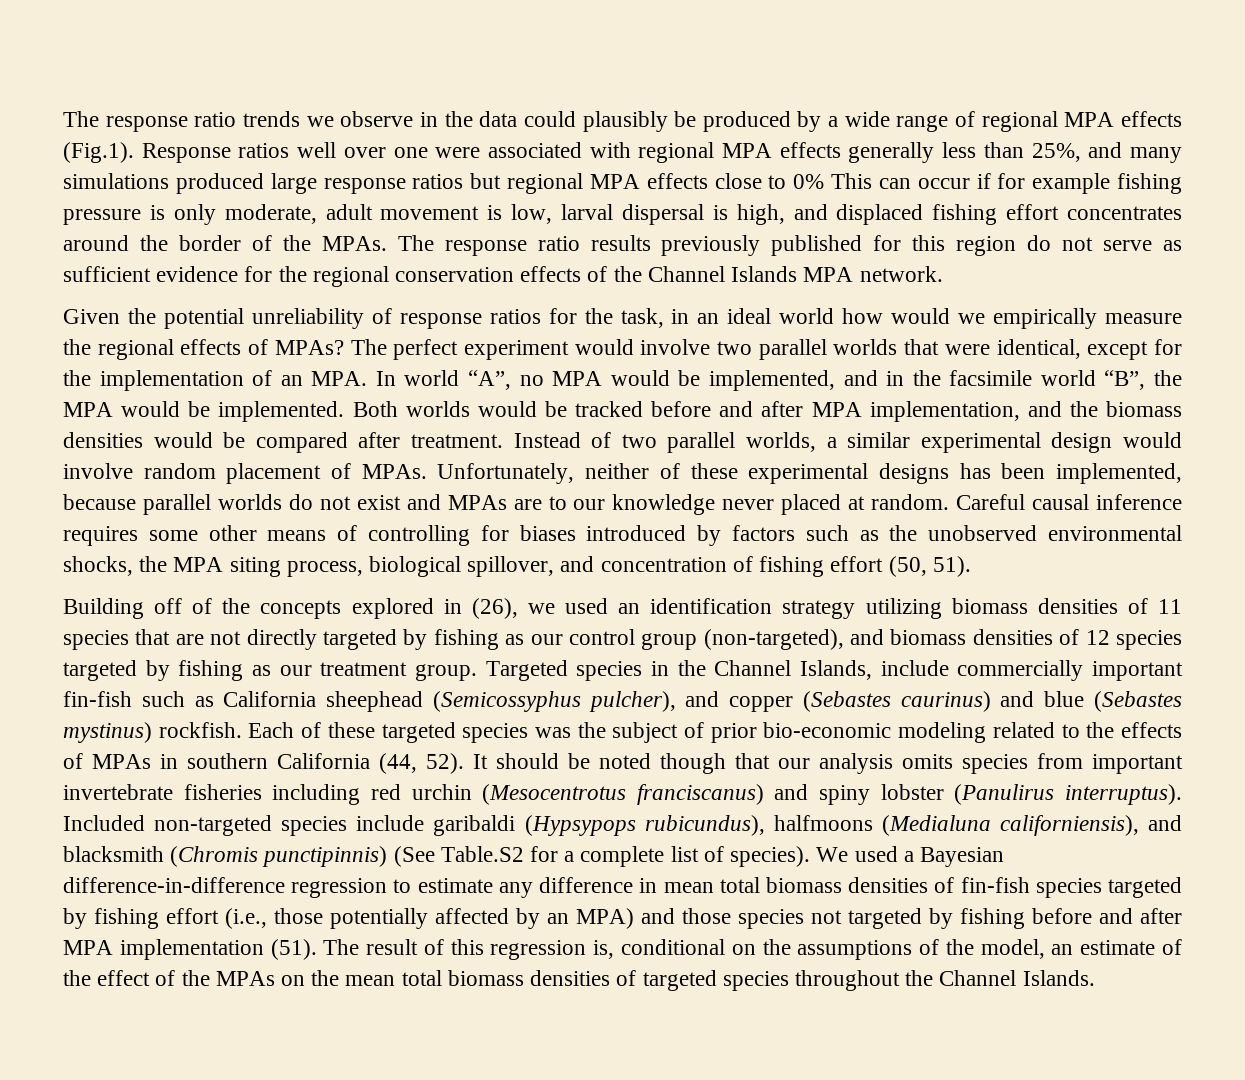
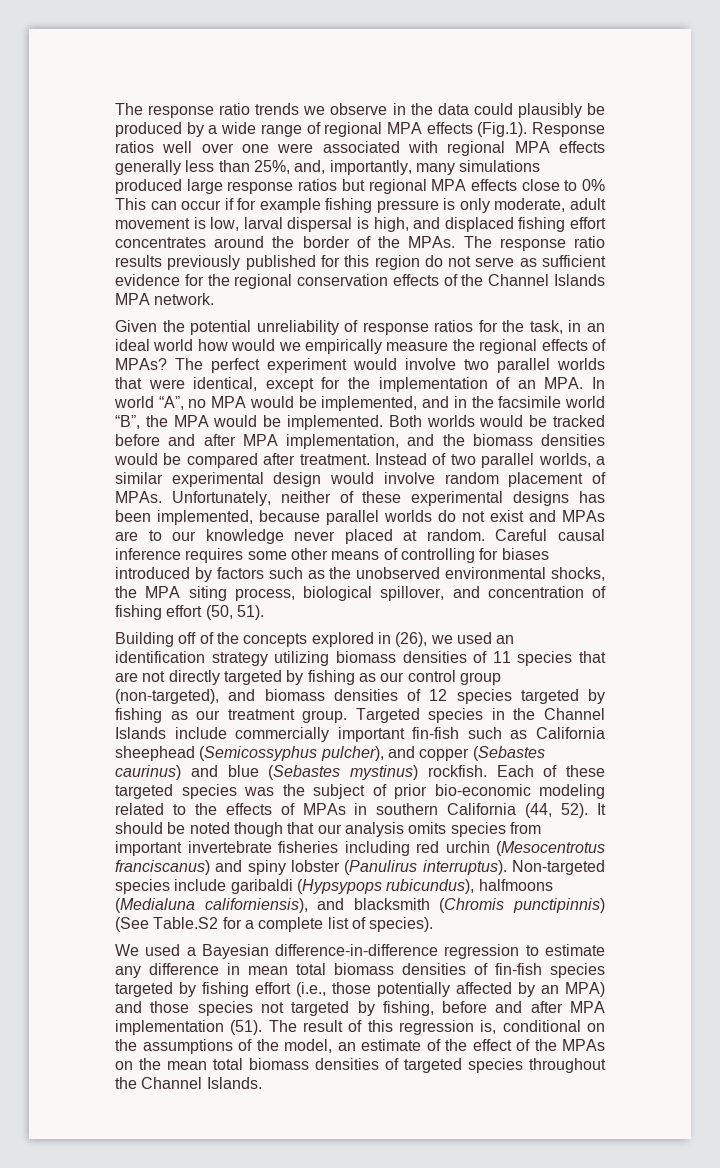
- The response ratio trends we observe in the data could plausibly be produced by a wide range of regional MPA effects (Fig.1). Response ratios well over one were associated with regional MPA effects generally less than 25%, and many simulations produced large response ratios but regional MPA effects close to 0% This can occur if for example fishing pressure is only moderate, adult movement is low, larval dispersal is high, and displaced fishing effort concentrates around the border of the MPAs.
+ The response ratio trends we observe in the data could plausibly be produced by a wide range of regional MPA effects (Fig.1). Response ratios well over one were associated with regional MPA effects generally less than 25%, and, importantly, many simulations produced large response ratios but regional MPA effects close to 0% This can occur if for example fishing pressure is only moderate, adult movement is low, larval dispersal is high, and displaced fishing effort concentrates around the border of the MPAs.
- Targeted species in the Channel Islands, include commercially important fin-fish such as California sheephead (Semicossyphus pulcher), and copper (Sebastes caurinus) and blue (Sebastes mystinus) rockfish.
+ Targeted species in the Channel Islands include commercially important fin-fish such as California sheephead (Semicossyphus pulcher), and copper (Sebastes caurinus) and blue (Sebastes mystinus) rockfish.
- Included non-targeted species include garibaldi (Hypsypops rubicundus), halfmoons (Medialuna californiensis), and blacksmith (Chromis punctipinnis) (See Table.S2 for a complete list of species). We used a Bayesian difference-in-difference regression to estimate any difference in mean total biomass densities of fin-fish species targeted by fishing effort (i.e., those potentially affected by an MPA) and those species not targeted by fishing before and after MPA implementation (51).
+ Non-targeted species include garibaldi (Hypsypops rubicundus), halfmoons (Medialuna californiensis), and blacksmith (Chromis punctipinnis) (See Table.S2 for a complete list of species).
+ We used a Bayesian difference-in-difference regression to estimate any difference in mean total biomass densities of fin-fish species targeted by fishing effort (i.e., those potentially affected by an MPA) and those species not targeted by fishing, before and after MPA implementation (51).

